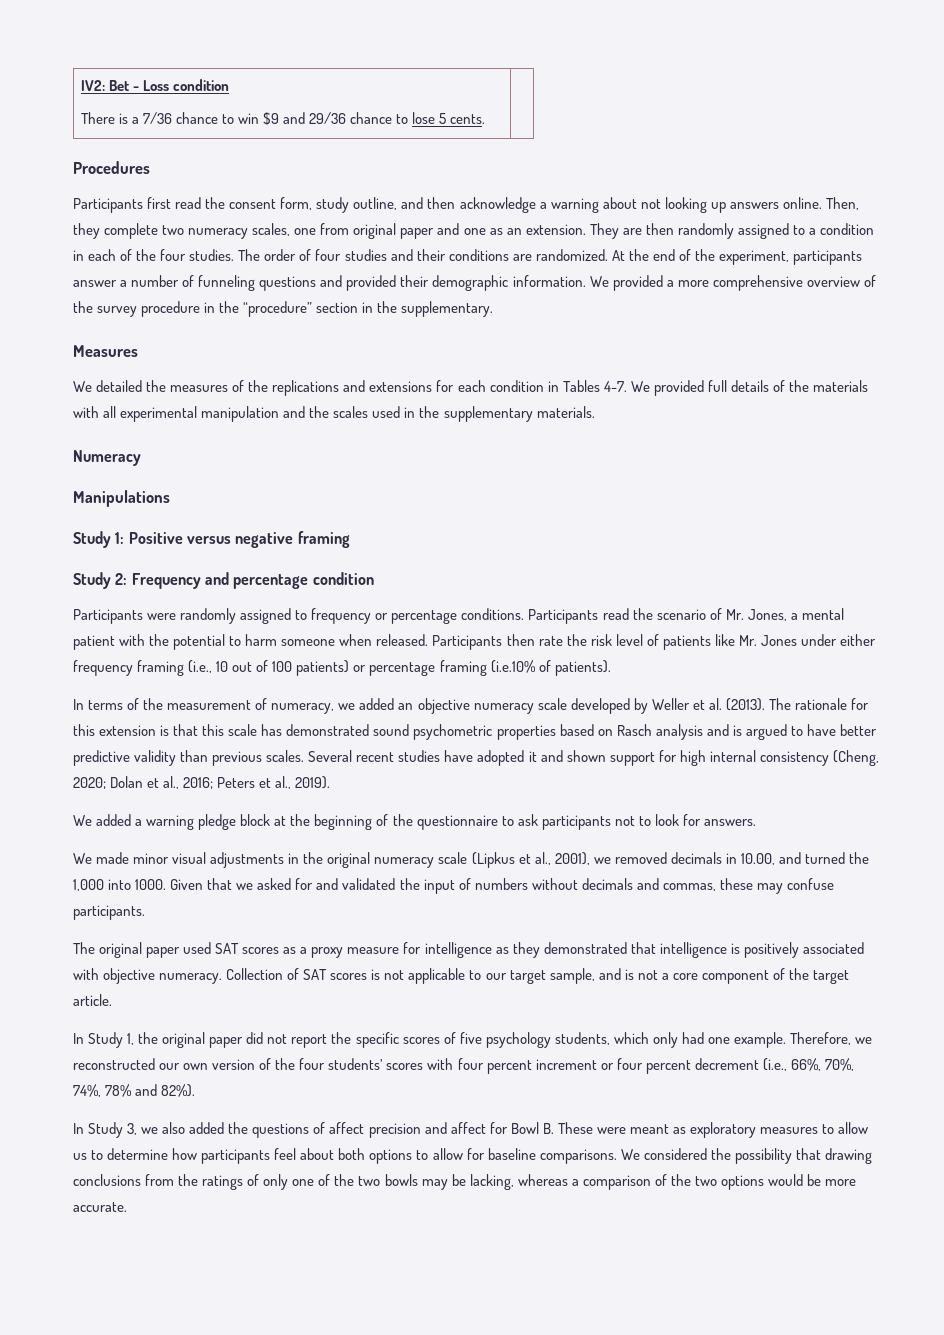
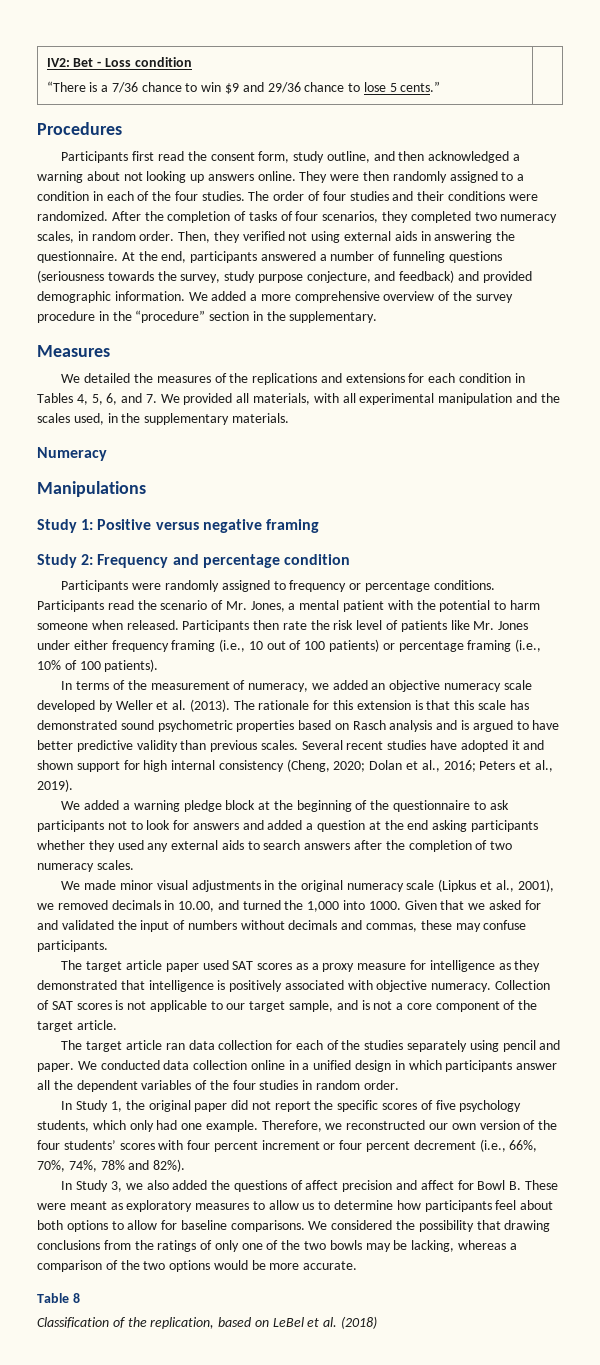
  IV2: Bet - Loss condition
- There is a 7/36 chance to win $9 and 29/36 chance to lose 5 cents. |
+ “There is a 7/36 chance to win $9 and 29/36 chance to lose 5 cents.” |
- Participants first read the consent form, study outline, and then acknowledge a warning about not looking up answers online.
+ Participants first read the consent form, study outline, and then acknowledged a warning about not looking up answers online.
- Then, they complete two numeracy scales, one from original paper and one as an extension. They are then randomly assigned to a condition in each of the four studies.
+ They were then randomly assigned to a condition in each of the four studies.
- The order of four studies and their conditions are randomized. At the end of the experiment, participants answer a number of funneling questions and provided their demographic information.
+ The order of four studies and their conditions were randomized. After the completion of tasks of four scenarios, they completed two numeracy scales, in random order. Then, they verified not using external aids in answering the questionnaire. At the end, participants answered a number of funneling questions (seriousness towards the survey, study purpose conjecture, and feedback) and provided demographic information.
- We provided a more comprehensive overview of the survey procedure in the “procedure” section in the supplementary.
+ We added a more comprehensive overview of the survey procedure in the “procedure” section in the supplementary.
- We detailed the measures of the replications and extensions for each condition in Tables 4-7. We provided full details of the materials with all experimental manipulation and the scales used in the supplementary materials.
+ We detailed the measures of the replications and extensions for each condition in Tables 4, 5, 6, and 7. We provided all materials, with all experimental manipulation and the scales used, in the supplementary materials.
- Participants then rate the risk level of patients like Mr. Jones under either frequency framing (i.e., 10 out of 100 patients) or percentage framing (i.e.10% of patients).
+ Participants then rate the risk level of patients like Mr. Jones under either frequency framing (i.e., 10 out of 100 patients) or percentage framing (i.e., 10% of 100 patients).
- We added a warning pledge block at the beginning of the questionnaire to ask participants not to look for answers.
+ We added a warning pledge block at the beginning of the questionnaire to ask participants not to look for answers and added a question at the end asking participants whether they used any external aids to search answers after the completion of two numeracy scales.
- The original paper used SAT scores as a proxy measure for intelligence as they demonstrated that intelligence is positively associated with objective numeracy.
+ The target article paper used SAT scores as a proxy measure for intelligence as they demonstrated that intelligence is positively associated with objective numeracy.
+ The target article ran data collection for each of the studies separately using pencil and paper. We conducted data collection online in a unified design in which participants answer all the dependent variables of the four studies in random order.
+ Table 8
+ Classification of the replication, based on LeBel et al. (2018)

